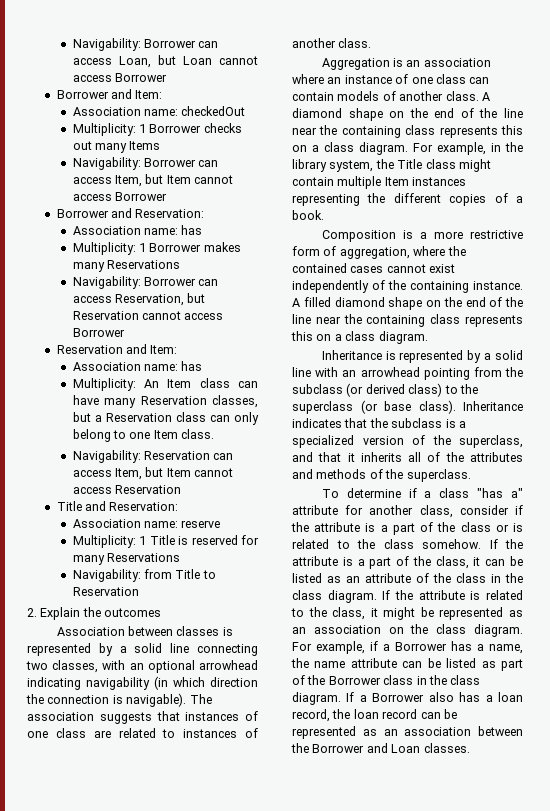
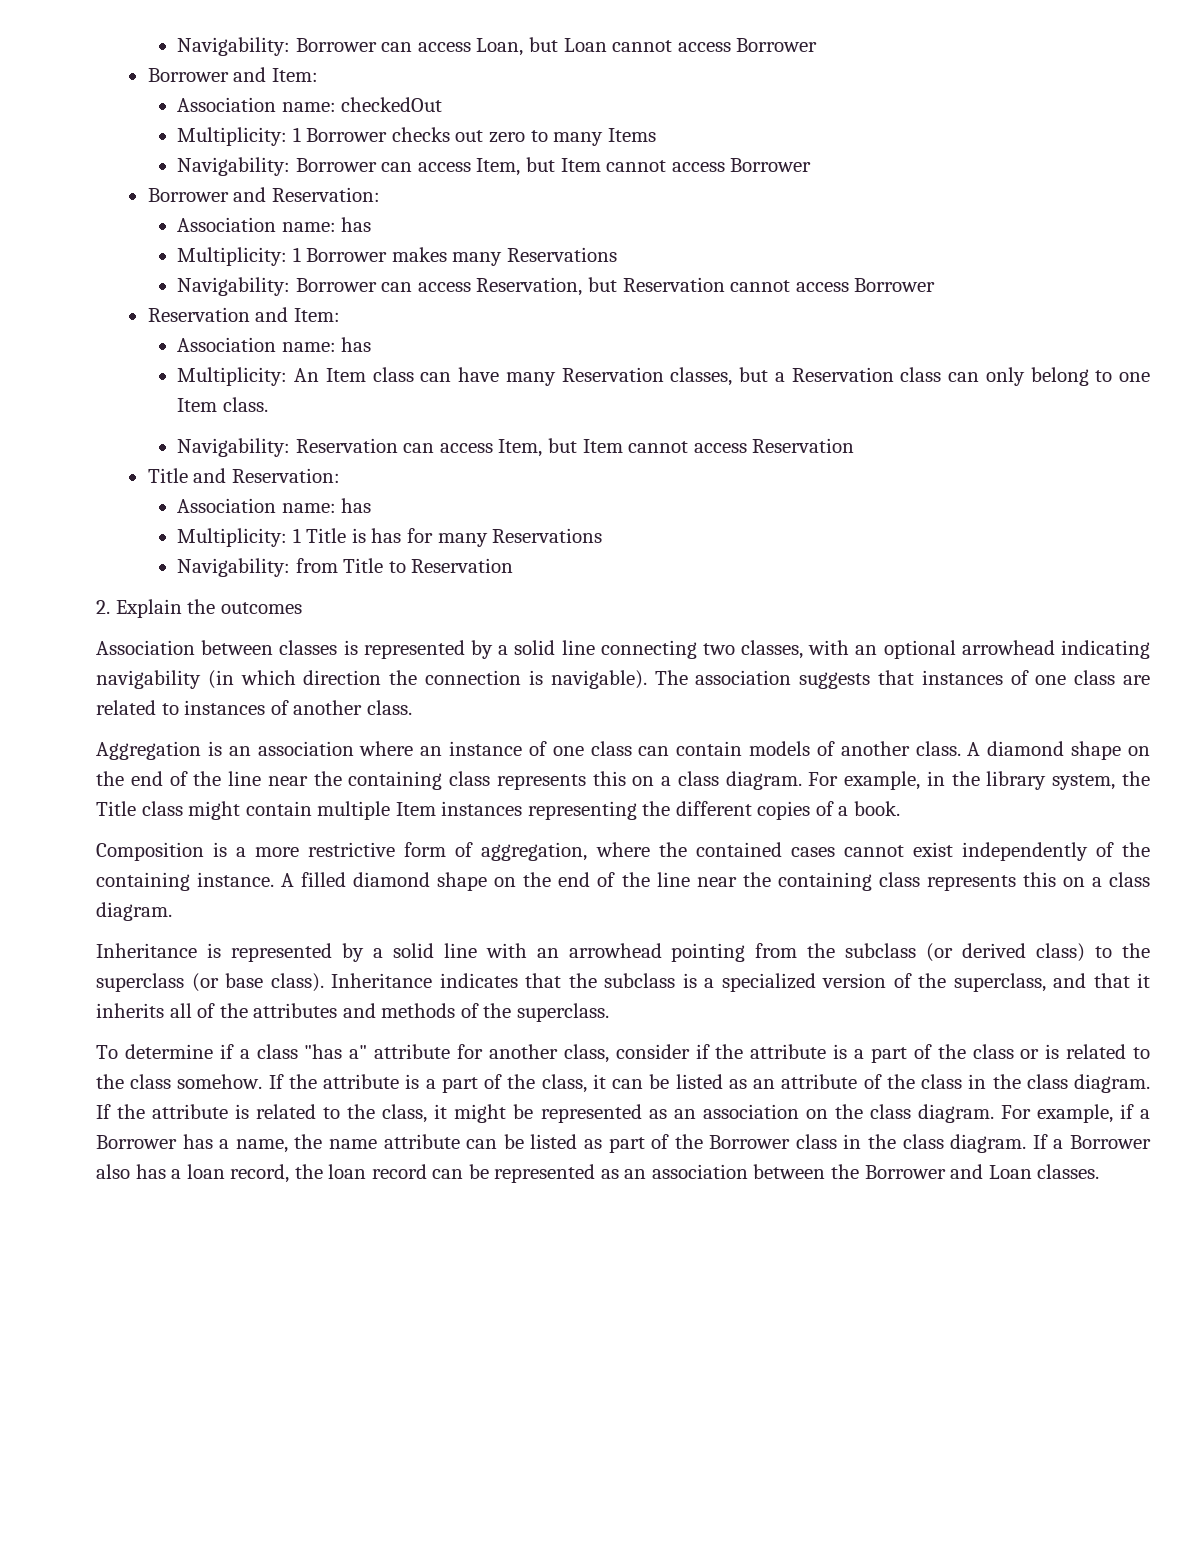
- Multiplicity: 1 Borrower checks out many Items
+ Multiplicity: 1 Borrower checks out zero to many Items
  Title and Reservation:
- Association name: reserve
+ Association name: has
- Multiplicity: 1 Title is reserved for many Reservations
+ Multiplicity: 1 Title is has for many Reservations

